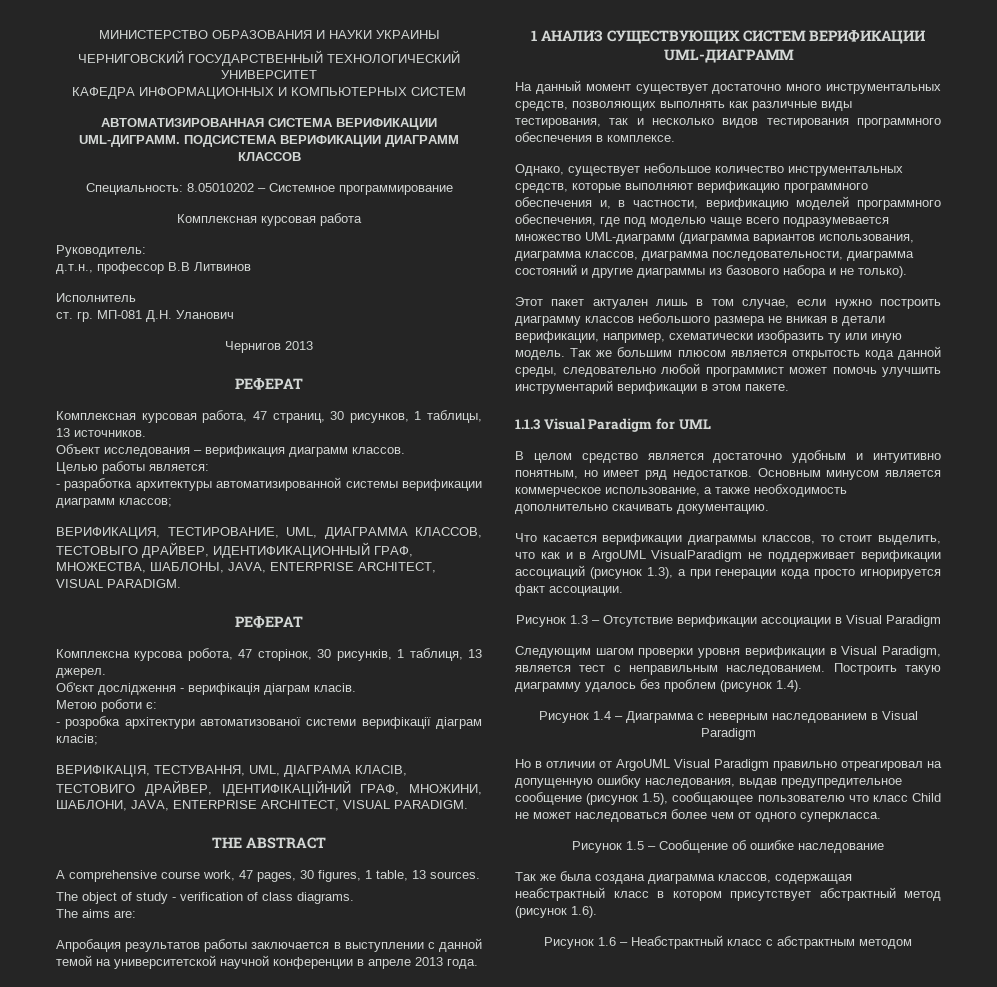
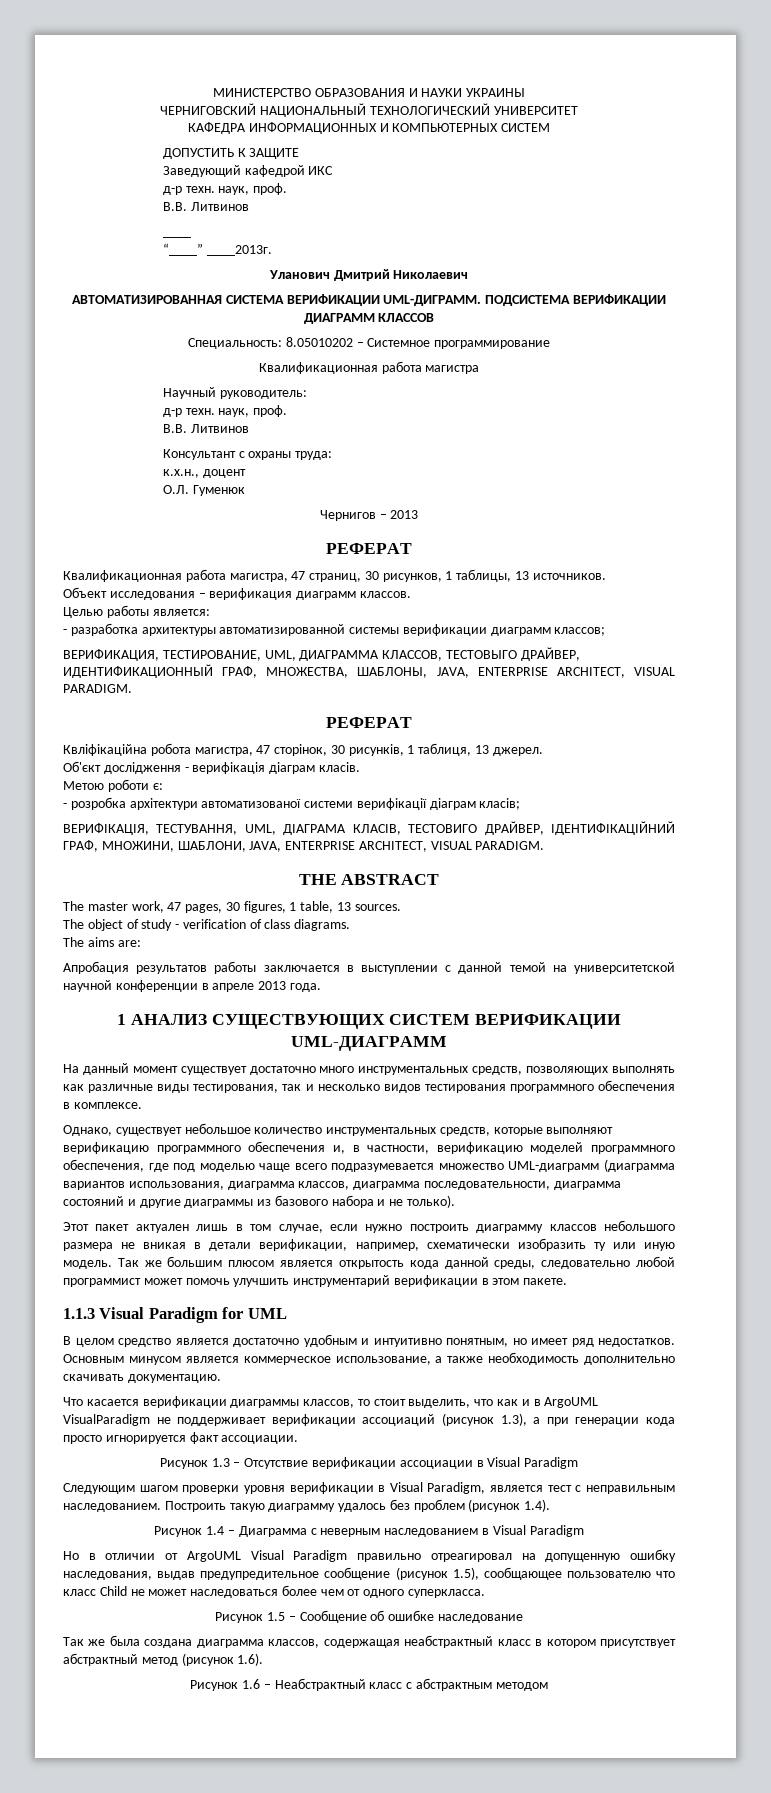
- ЧЕРНИГОВСКИЙ ГОСУДАРСТВЕННЫЙ ТЕХНОЛОГИЧЕСКИЙ УНИВЕРСИТЕТ
+ ЧЕРНИГОВСКИЙ НАЦИОНАЛЬНЫЙ ТЕХНОЛОГИЧЕСКИЙ УНИВЕРСИТЕТ
+ ДОПУСТИТЬ К ЗАЩИТЕ
+ Заведующий кафедрой ИКС
+ д-р техн. наук, проф.
+ В.В. Литвинов
+ ____
+ “____” ____2013г.
+ Уланович Дмитрий Николаевич
- Комплексная курсовая работа
- Руководитель:
- д.т.н., профессор В.В Литвинов
- Исполнитель
- ст. гр. МП-081 Д.Н. Уланович
+ Квалификационная работа магистра
+ Научный руководитель:
+ д-р техн. наук, проф.
+ В.В. Литвинов
+ Консультант с охраны труда:
+ к.х.н., доцент
+ О.Л. Гуменюк
- Чернигов 2013
+ Чернигов – 2013
- Комплексная курсовая работа, 47 страниц, 30 рисунков, 1 таблицы, 13 источников.
+ Квалификационная работа магистра, 47 страниц, 30 рисунков, 1 таблицы, 13 источников.
- Комплексна курсова робота, 47 сторінок, 30 рисунків, 1 таблиця, 13 джерел.
+ Квліфікаційна робота магистра, 47 сторінок, 30 рисунків, 1 таблиця, 13 джерел.
- A comprehensive course work, 47 pages, 30 figures, 1 table, 13 sources.
+ The master work, 47 pages, 30 figures, 1 table, 13 sources.

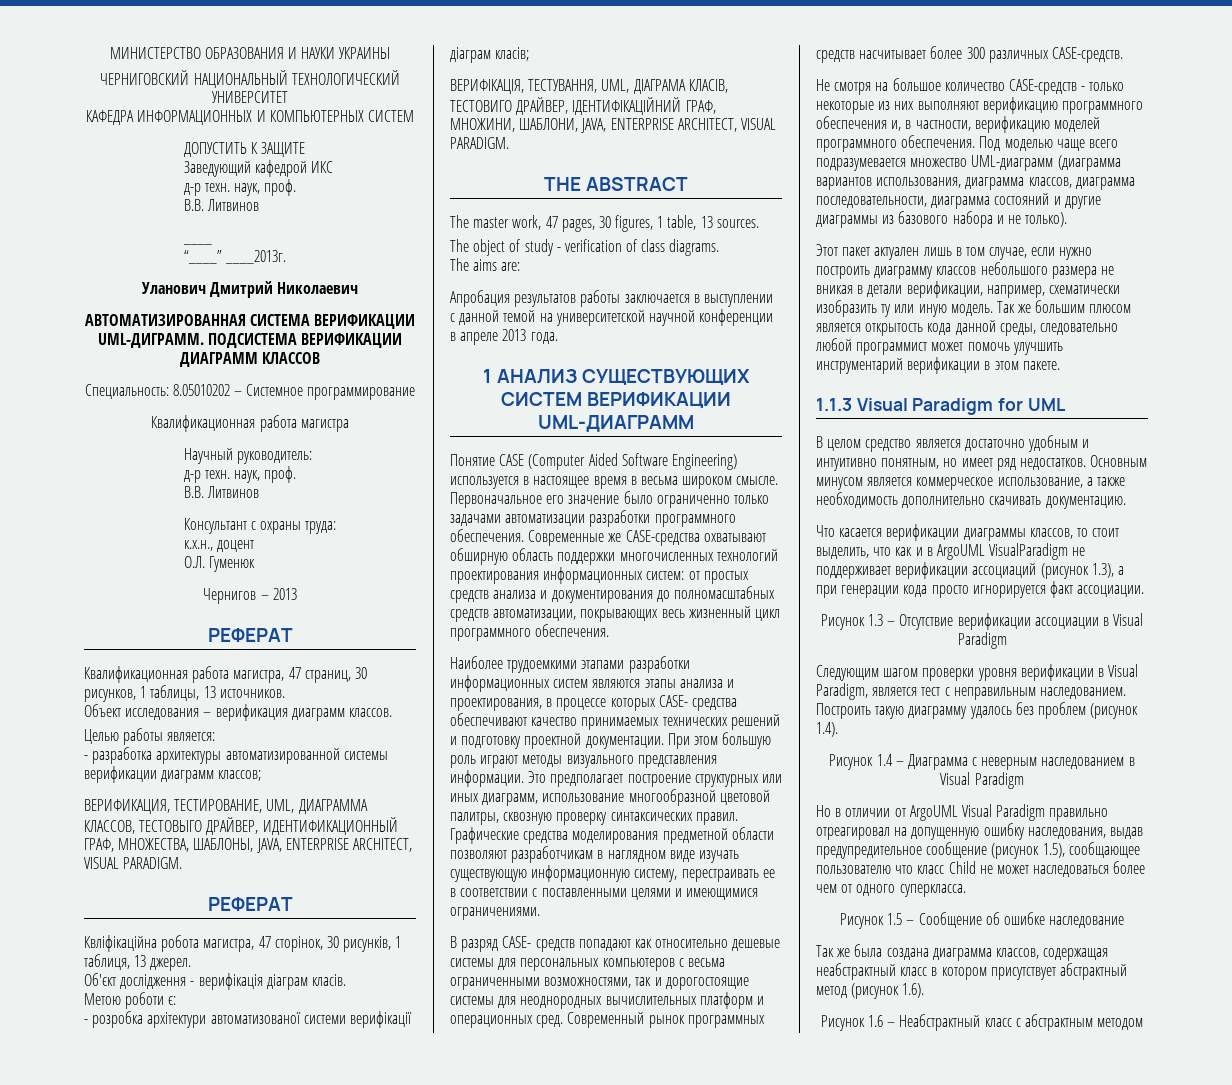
- На данный момент существует достаточно много инструментальных средств, позволяющих выполнять как различные виды тестирования, так и несколько видов тестирования программного обеспечения в комплексе.
- Однако, существует небольшое количество инструментальных средств, которые выполняют верификацию программного обеспечения и, в частности, верификацию моделей программного обеспечения, где под моделью чаще всего подразумевается множество UML-диаграмм (диаграмма вариантов использования, диаграмма классов, диаграмма последовательности, диаграмма состояний и другие диаграммы из базового набора и не только).
+ Понятие CASE (Computer Aided Software Engineering) используется в настоящее время в весьма широком смысле. Первоначальное его значение было ограниченно только задачами автоматизации разработки программного обеспечения. Современные же CASE-средства охватывают обширную область поддержки многочисленных технологий проектирования информационных систем: от простых средств анализа и документирования до полномасштабных средств автоматизации, покрывающих весь жизненный цикл программного обеспечения.
+ Наиболее трудоемкими этапами разработки информационных систем являются этапы анализа и проектирования, в процессе которых CASE- средства обеспечивают качество принимаемых технических решений и подготовку проектной документации. При этом большую роль играют методы визуального представления информации. Это предполагает построение структурных или иных диаграмм, использование многообразной цветовой палитры, сквозную проверку синтаксических правил. Графические средства моделирования предметной области позволяют разработчикам в наглядном виде изучать существующую информационную систему, перестраивать ее в соответствии с поставленными целями и имеющимися ограничениями.
+ В разряд CASE- средств попадают как относительно дешевые системы для персональных компьютеров с весьма ограниченными возможностями, так и дорогостоящие системы для неоднородных вычислительных платформ и операционных сред. Современный рынок программных средств насчитывает более 300 различных CASE-средств.
+ Не смотря на большое количество CASE-средств - только некоторые из них выполняют верификацию программного обеспечения и, в частности, верификацию моделей программного обеспечения. Под моделью чаще всего подразумевается множество UML-диаграмм (диаграмма вариантов использования, диаграмма классов, диаграмма последовательности, диаграмма состояний и другие диаграммы из базового набора и не только).

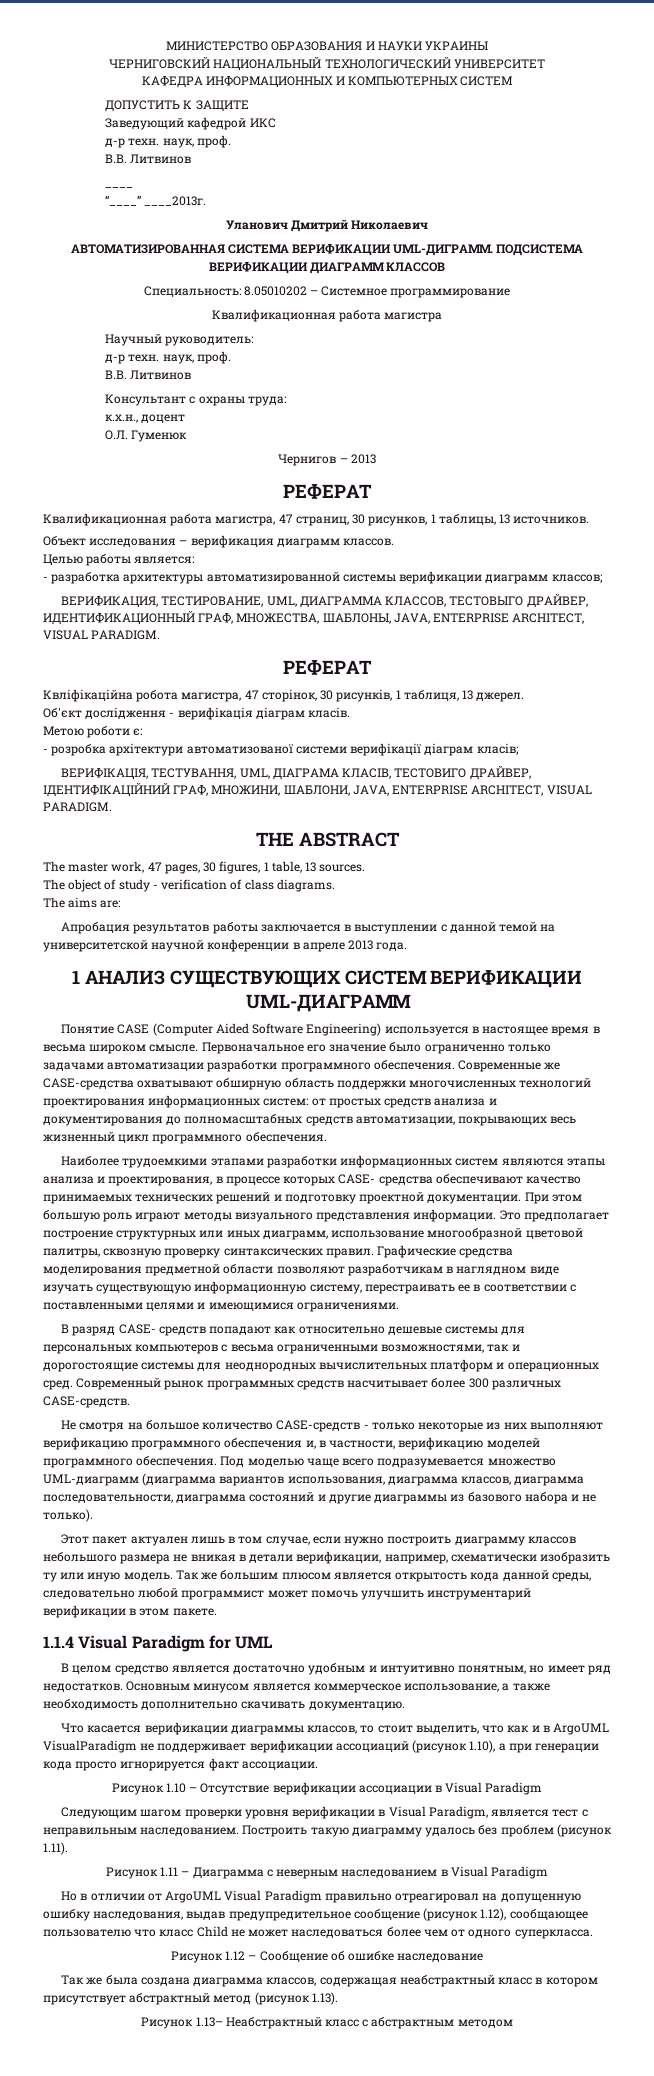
- 1.1.3 Visual Paradigm for UML
+ 1.1.4 Visual Paradigm for UML
- Что касается верификации диаграммы классов, то стоит выделить, что как и в ArgoUML VisualParadigm не поддерживает верификации ассоциаций (рисунок 1.3), а при генерации кода просто игнорируется факт ассоциации.
+ Что касается верификации диаграммы классов, то стоит выделить, что как и в ArgoUML VisualParadigm не поддерживает верификации ассоциаций (рисунок 1.10), а при генерации кода просто игнорируется факт ассоциации.
- Рисунок 1.3 – Отсутствие верификации ассоциации в Visual Paradigm
+ Рисунок 1.10 – Отсутствие верификации ассоциации в Visual Paradigm
- Построить такую диаграмму удалось без проблем (рисунок 1.4).
- Рисунок 1.4 – Диаграмма с неверным наследованием в Visual Paradigm
+ Построить такую диаграмму удалось без проблем (рисунок 1.11).
+ Рисунок 1.11 – Диаграмма с неверным наследованием в Visual Paradigm
- Но в отличии от ArgoUML Visual Paradigm правильно отреагировал на допущенную ошибку наследования, выдав предупредительное сообщение (рисунок 1.5), сообщающее пользователю что класс Child не может наследоваться более чем от одного суперкласса.
+ Но в отличии от ArgoUML Visual Paradigm правильно отреагировал на допущенную ошибку наследования, выдав предупредительное сообщение (рисунок 1.12), сообщающее пользователю что класс Child не может наследоваться более чем от одного суперкласса.
- Рисунок 1.5 – Сообщение об ошибке наследование
+ Рисунок 1.12 – Сообщение об ошибке наследование
- Так же была создана диаграмма классов, содержащая неабстрактный класс в котором присутствует абстрактный метод (рисунок 1.6).
- Рисунок 1.6 – Неабстрактный класс с абстрактным методом
+ Так же была создана диаграмма классов, содержащая неабстрактный класс в котором присутствует абстрактный метод (рисунок 1.13).
+ Рисунок 1.13– Неабстрактный класс с абстрактным методом

